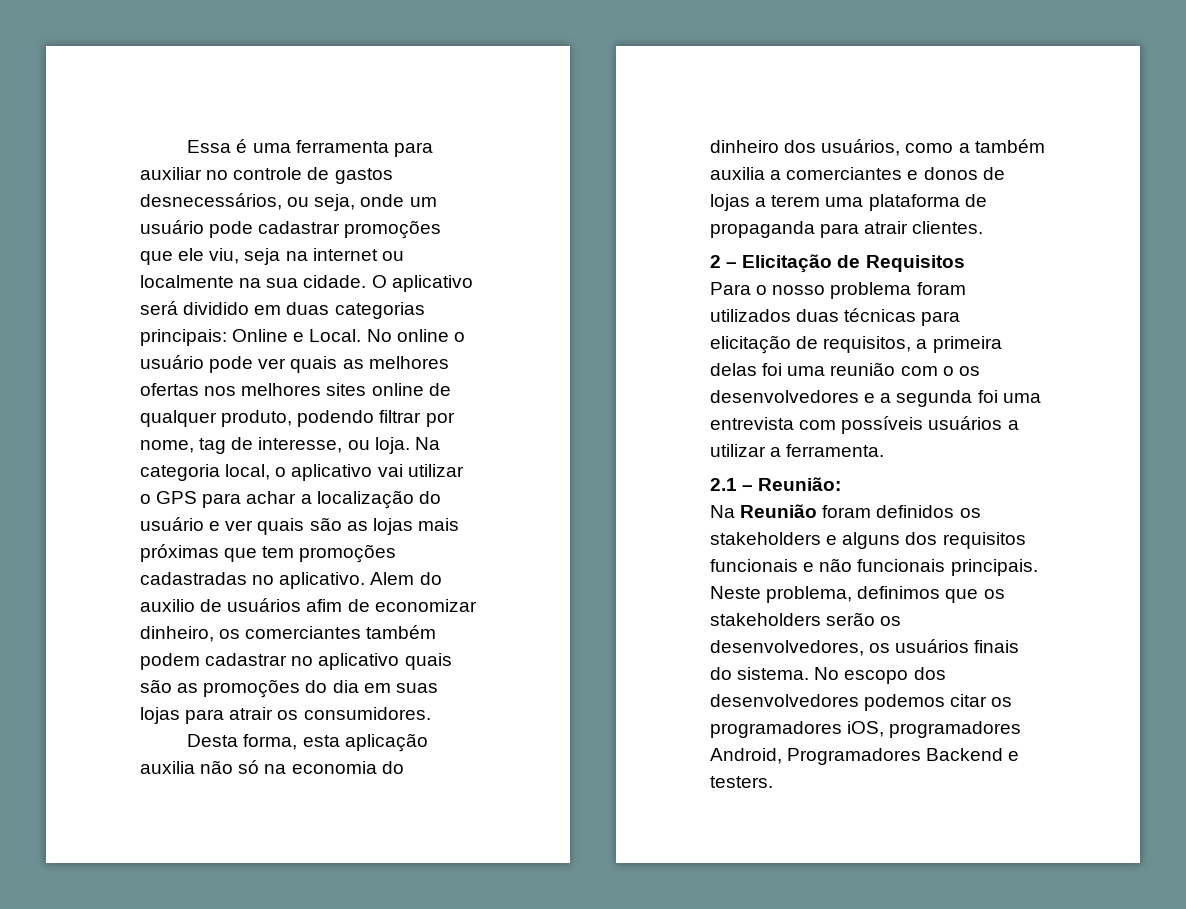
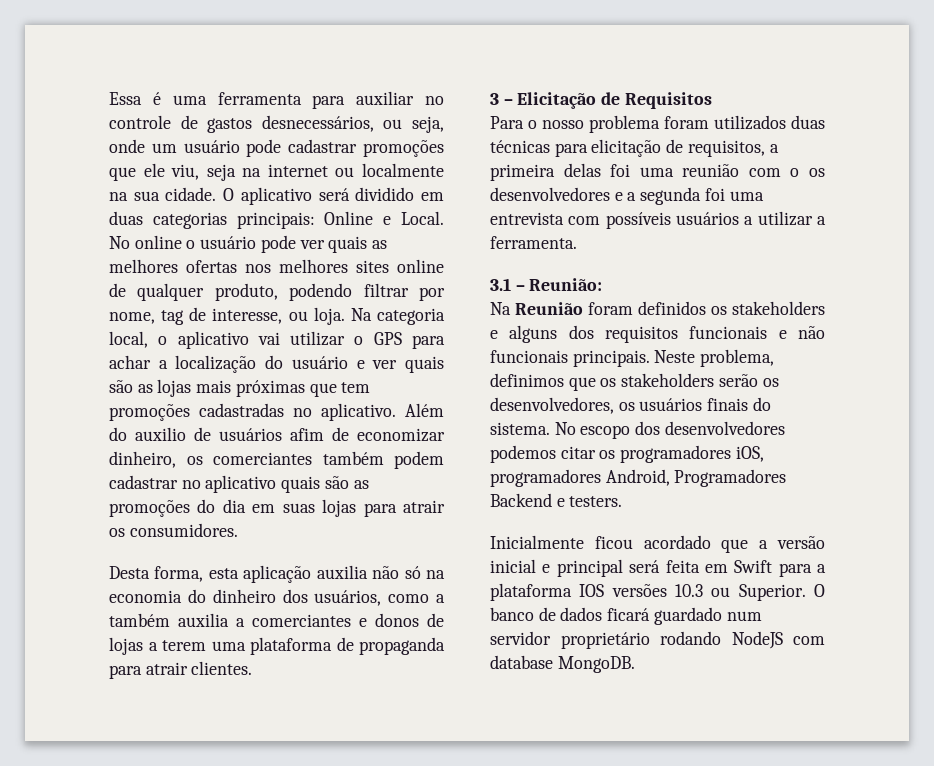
- Alem do auxilio de usuários afim de economizar dinheiro, os comerciantes também podem cadastrar no aplicativo quais são as promoções do dia em suas lojas para atrair os consumidores.
+ Além do auxilio de usuários afim de economizar dinheiro, os comerciantes também podem cadastrar no aplicativo quais são as promoções do dia em suas lojas para atrair os consumidores.
- 2 – Elicitação de Requisitos
+ 3 – Elicitação de Requisitos
- 2.1 – Reunião:
+ 3.1 – Reunião:
+ Inicialmente ficou acordado que a versão inicial e principal será feita em Swift para a plataforma IOS versões 10.3 ou Superior. O banco de dados ficará guardado num servidor proprietário rodando NodeJS com database MongoDB.

